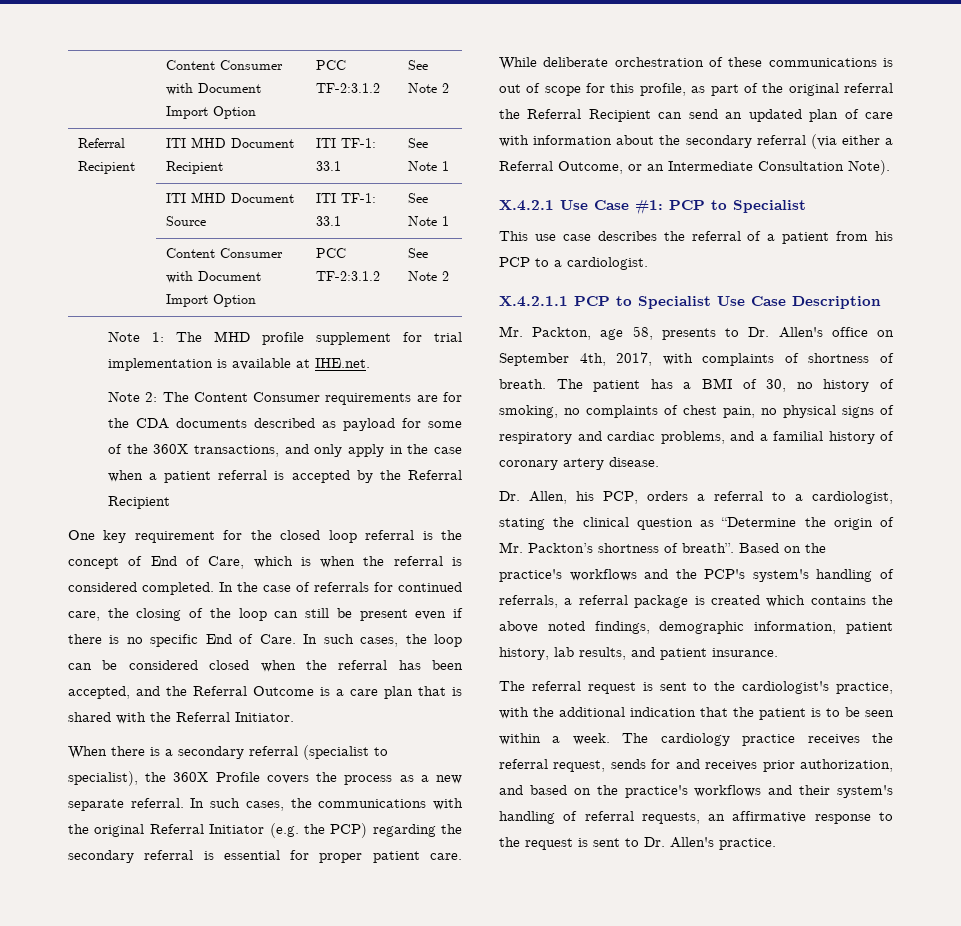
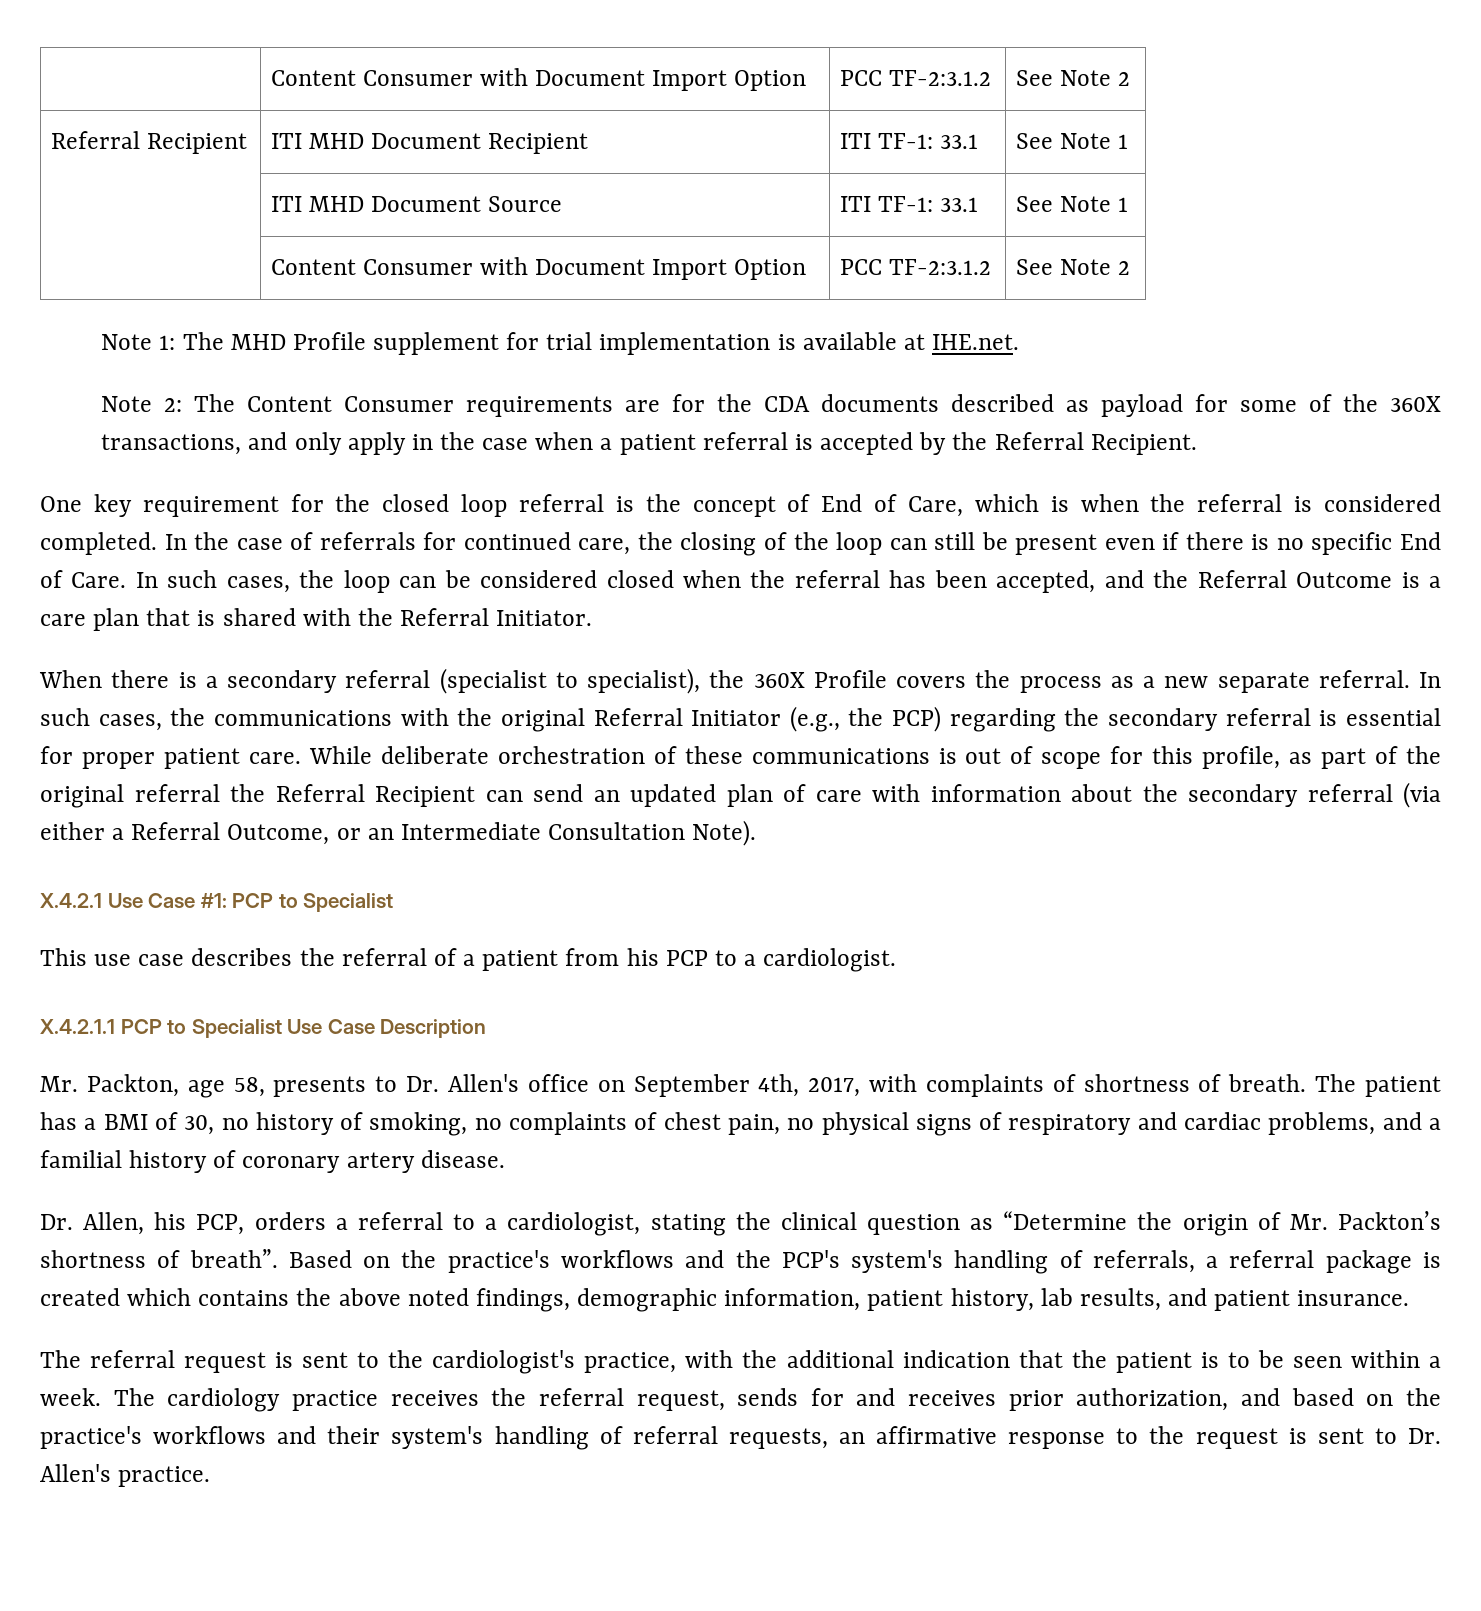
- Note 1: The MHD profile supplement for trial implementation is available at IHE.net.
+ Note 1: The MHD Profile supplement for trial implementation is available at IHE.net.
- Note 2: The Content Consumer requirements are for the CDA documents described as payload for some of the 360X transactions, and only apply in the case when a patient referral is accepted by the Referral Recipient
+ Note 2: The Content Consumer requirements are for the CDA documents described as payload for some of the 360X transactions, and only apply in the case when a patient referral is accepted by the Referral Recipient.
- In such cases, the communications with the original Referral Initiator (e.g. the PCP) regarding the secondary referral is essential for proper patient care.
+ In such cases, the communications with the original Referral Initiator (e.g., the PCP) regarding the secondary referral is essential for proper patient care.

